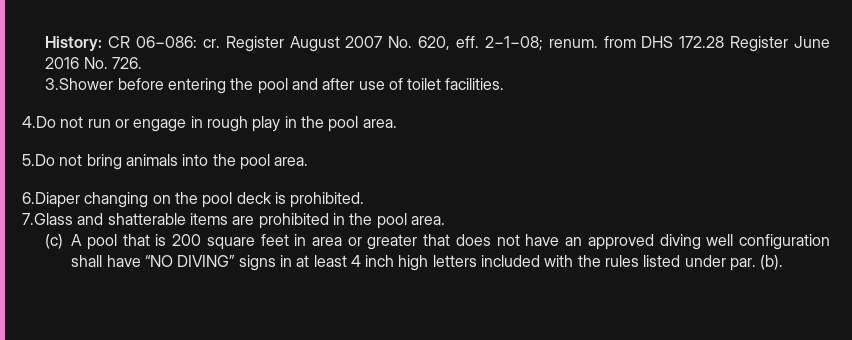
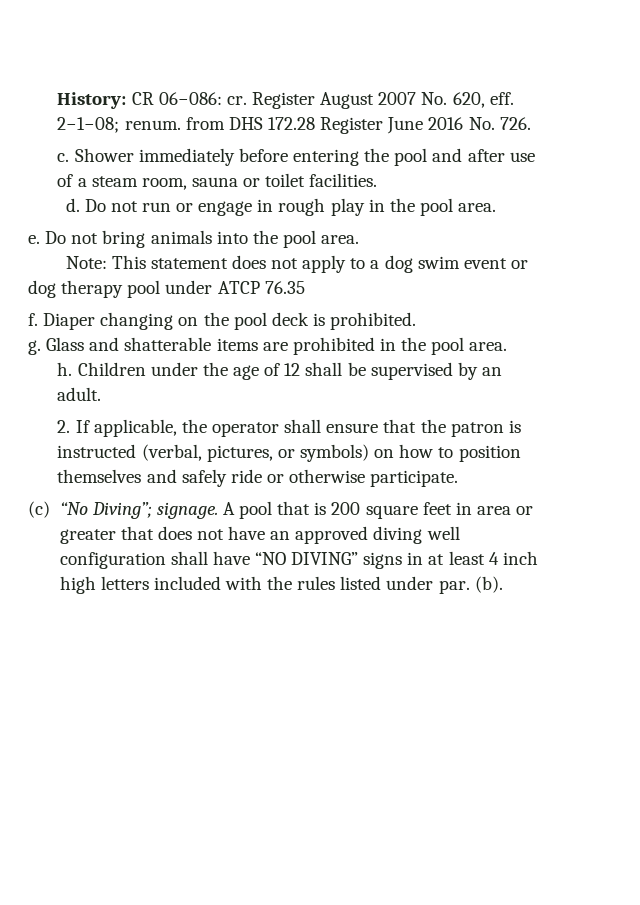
- 3.Shower before entering the pool and after use of toilet facilities.
+ c. Shower immediately before entering the pool and after use of a steam room, sauna or toilet facilities.
- 4.Do not run or engage in rough play in the pool area.
+ d. Do not run or engage in rough play in the pool area.
- 5.Do not bring animals into the pool area.
+ e. Do not bring animals into the pool area.
- 6.Diaper changing on the pool deck is prohibited.
+ Note: This statement does not apply to a dog swim event or dog therapy pool under ATCP 76.35
+ f. Diaper changing on the pool deck is prohibited.
- 7.Glass and shatterable items are prohibited in the pool area.
+ g. Glass and shatterable items are prohibited in the pool area.
- (c) A pool that is 200 square feet in area or greater that does not have an approved diving well configuration shall have “NO DIVING” signs in at least 4 inch high letters included with the rules listed under par.
+ h. Children under the age of 12 shall be supervised by an adult.
+ 2. If applicable, the operator shall ensure that the patron is instructed (verbal, pictures, or symbols) on how to position themselves and safely ride or otherwise participate.
+ (c) “No Diving”; signage. A pool that is 200 square feet in area or greater that does not have an approved diving well configuration shall have “NO DIVING” signs in at least 4 inch high letters included with the rules listed under par.

